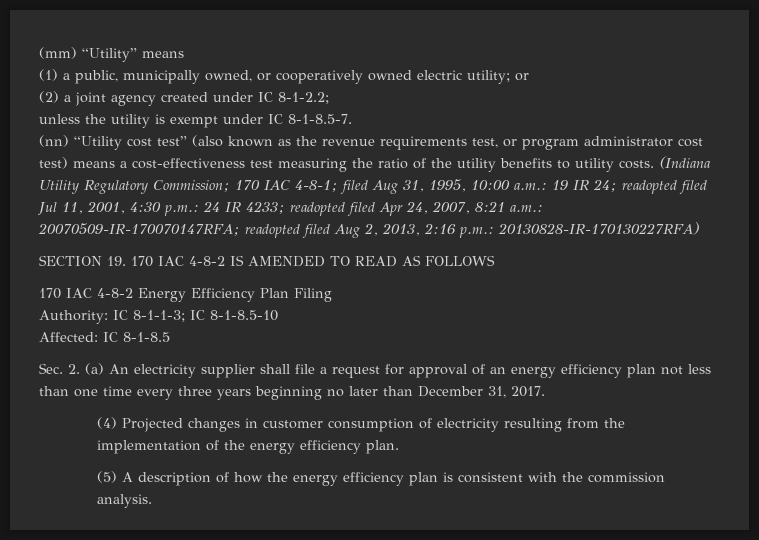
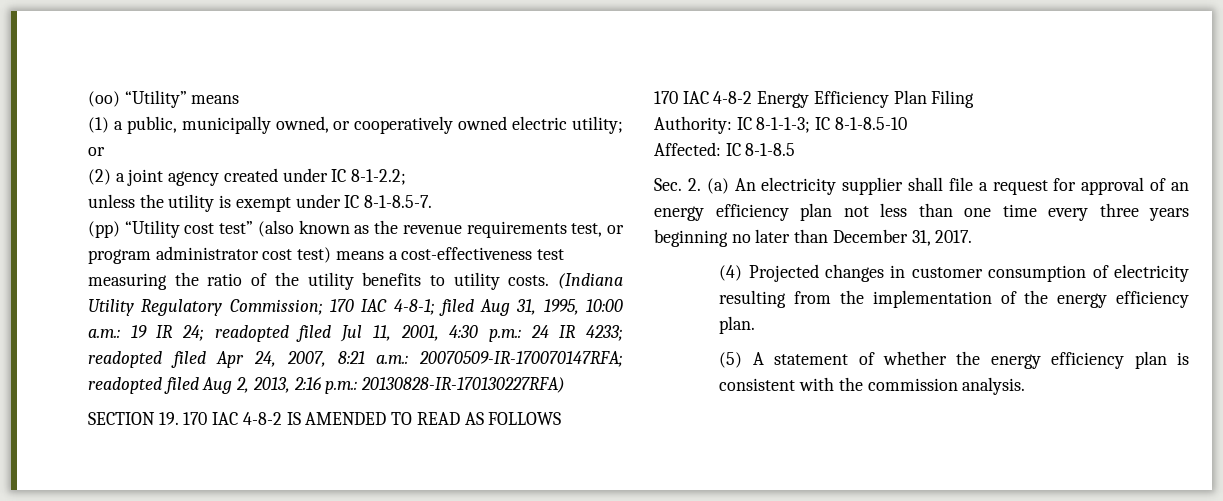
- (mm) “Utility” means
+ (oo) “Utility” means
- (nn) “Utility cost test” (also known as the revenue requirements test, or program administrator cost test) means a cost-effectiveness test measuring the ratio of the utility benefits to utility costs.
+ (pp) “Utility cost test” (also known as the revenue requirements test, or program administrator cost test) means a cost-effectiveness test measuring the ratio of the utility benefits to utility costs.
- (5) A description of how the energy efficiency plan is consistent with the commission analysis.
+ (5) A statement of whether the energy efficiency plan is consistent with the commission analysis.

